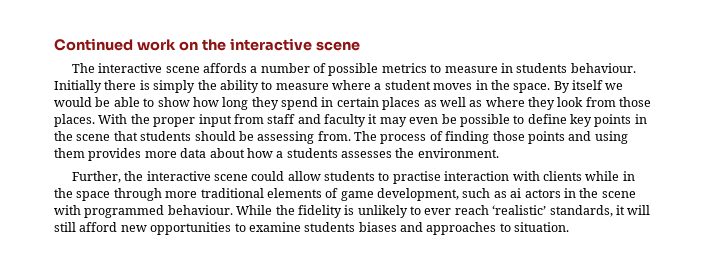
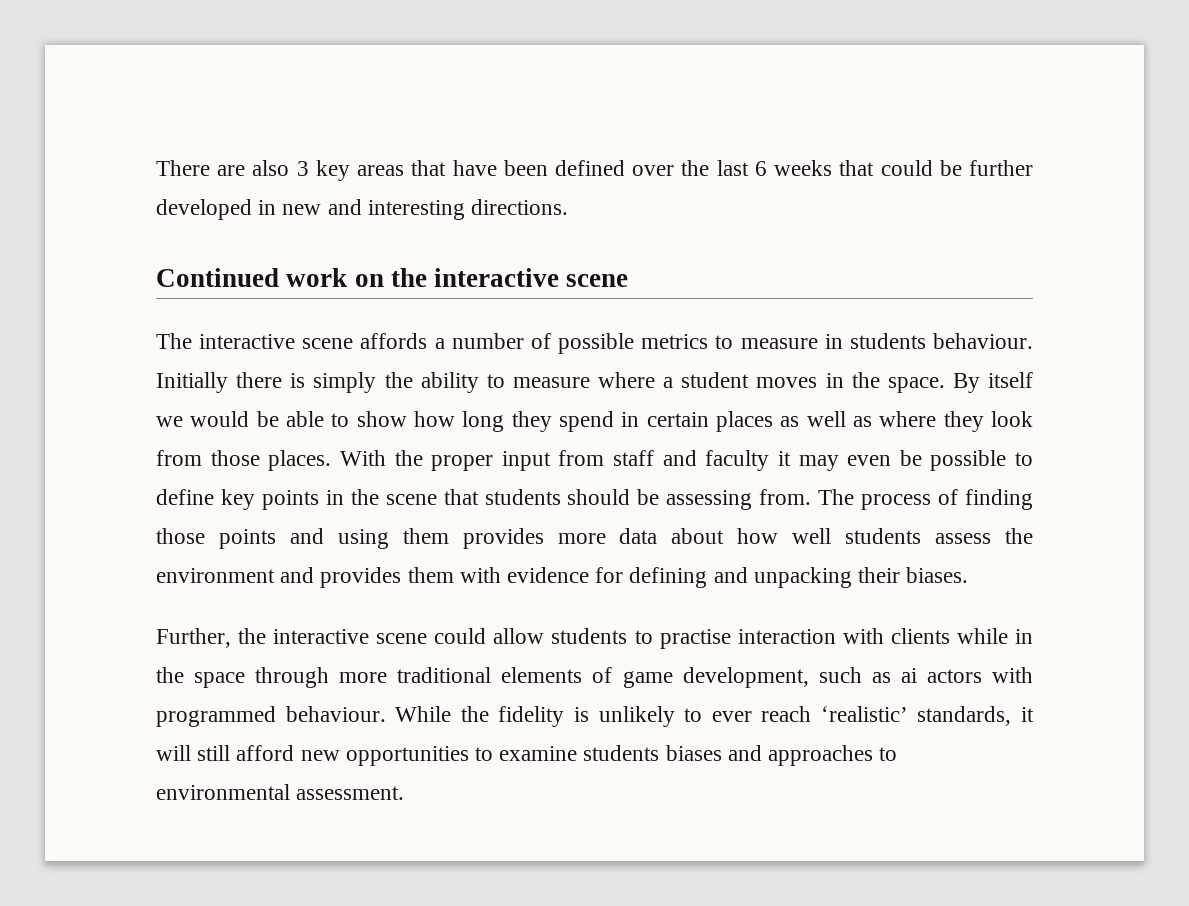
+ There are also 3 key areas that have been defined over the last 6 weeks that could be further developed in new and interesting directions.
- The process of finding those points and using them provides more data about how a students assesses the environment.
+ The process of finding those points and using them provides more data about how well students assess the environment and provides them with evidence for defining and unpacking their biases.
- Further, the interactive scene could allow students to practise interaction with clients while in the space through more traditional elements of game development, such as ai actors in the scene with programmed behaviour.
+ Further, the interactive scene could allow students to practise interaction with clients while in the space through more traditional elements of game development, such as ai actors with programmed behaviour.
- While the fidelity is unlikely to ever reach ‘realistic’ standards, it will still afford new opportunities to examine students biases and approaches to situation.
+ While the fidelity is unlikely to ever reach ‘realistic’ standards, it will still afford new opportunities to examine students biases and approaches to environmental assessment.

